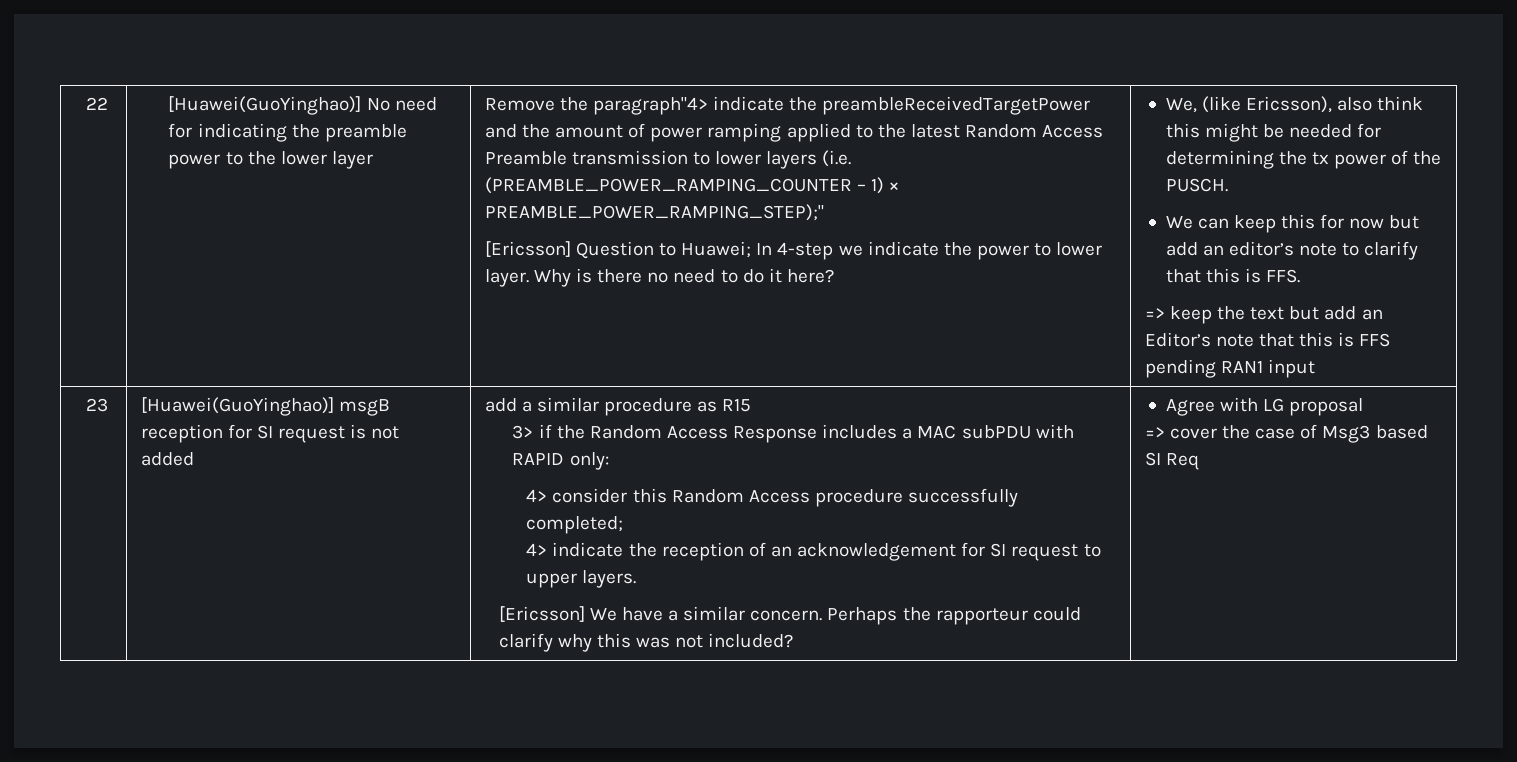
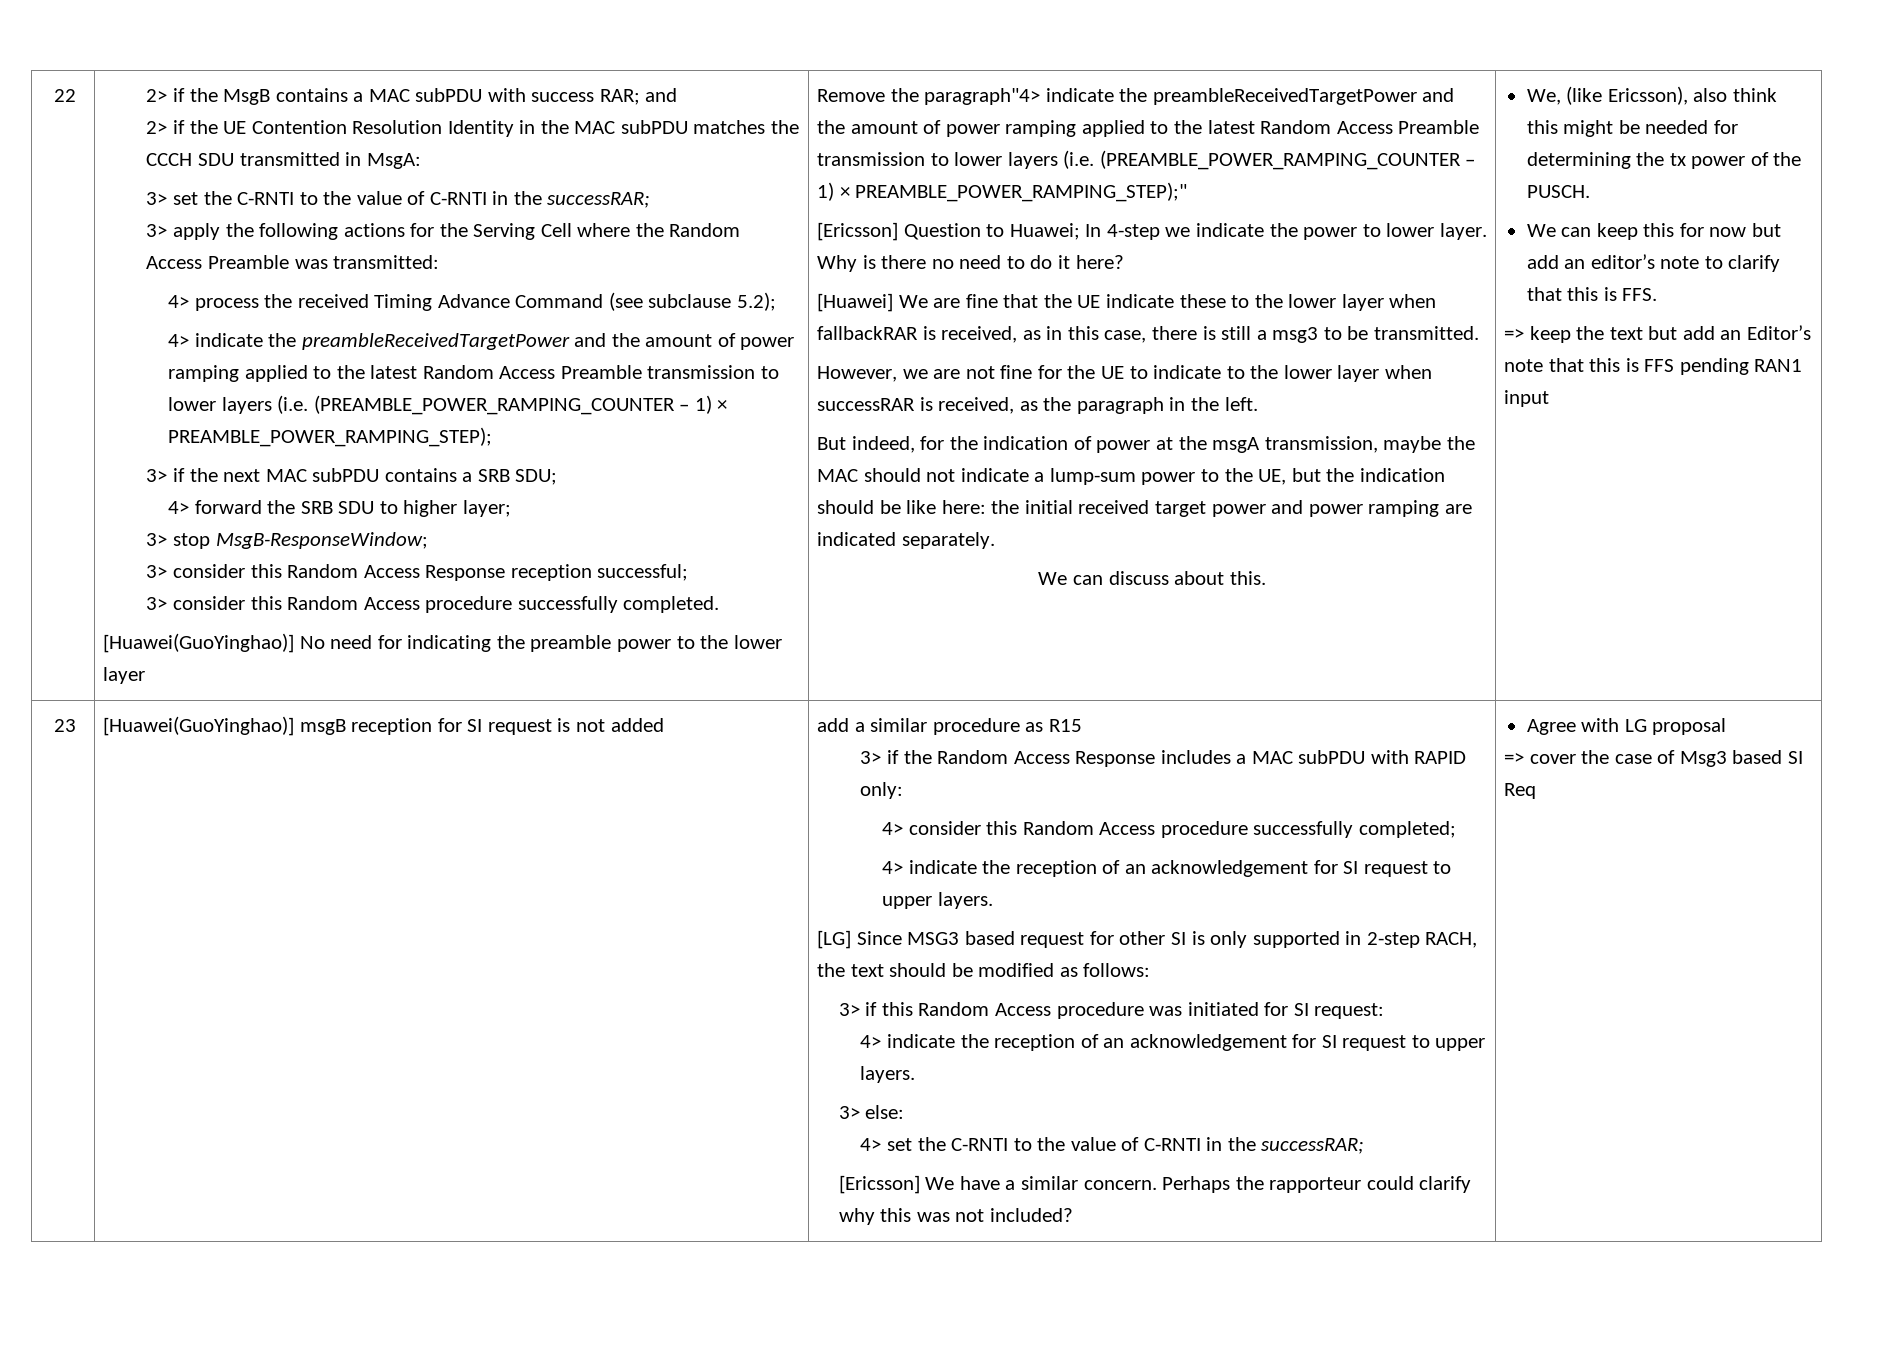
+ 2> if the MsgB contains a MAC subPDU with success RAR; and
+ 2> if the UE Contention Resolution Identity in the MAC subPDU matches the CCCH SDU transmitted in MsgA:
+ 3> set the C-RNTI to the value of C-RNTI in the successRAR;
+ 3> apply the following actions for the Serving Cell where the Random Access Preamble was transmitted:
+ 4> process the received Timing Advance Command (see subclause 5.2);
+ 4> indicate the preambleReceivedTargetPower and the amount of power ramping applied to the latest Random Access Preamble transmission to lower layers (i.e. (PREAMBLE_POWER_RAMPING_COUNTER – 1) × PREAMBLE_POWER_RAMPING_STEP);
+ 3> if the next MAC subPDU contains a SRB SDU;
+ 4> forward the SRB SDU to higher layer;
+ 3> stop MsgB-ResponseWindow;
+ 3> consider this Random Access Response reception successful;
+ 3> consider this Random Access procedure successfully completed.
+ [Huawei] We are fine that the UE indicate these to the lower layer when fallbackRAR is received, as in this case, there is still a msg3 to be transmitted.
+ However, we are not fine for the UE to indicate to the lower layer when successRAR is received, as the paragraph in the left.
+ But indeed, for the indication of power at the msgA transmission, maybe the MAC should not indicate a lump-sum power to the UE, but the indication should be like here: the initial received target power and power ramping are indicated separately.
+ We can discuss about this.
+ [LG] Since MSG3 based request for other SI is only supported in 2-step RACH, the text should be modified as follows:
+ 3> if this Random Access procedure was initiated for SI request:
+ 4> indicate the reception of an acknowledgement for SI request to upper layers.
+ 3> else:
+ 4> set the C-RNTI to the value of C-RNTI in the successRAR;

